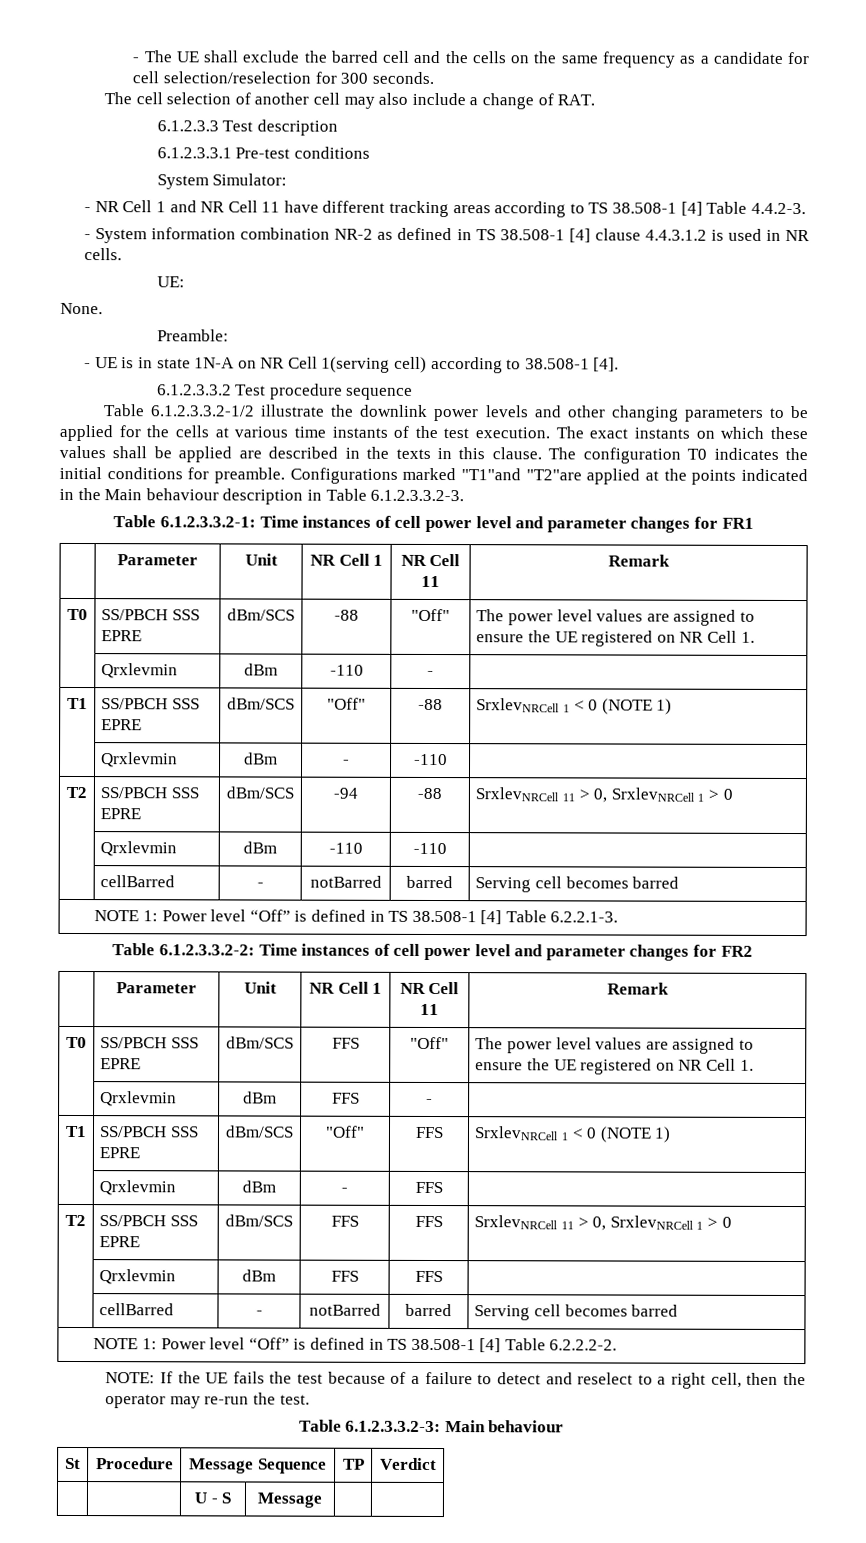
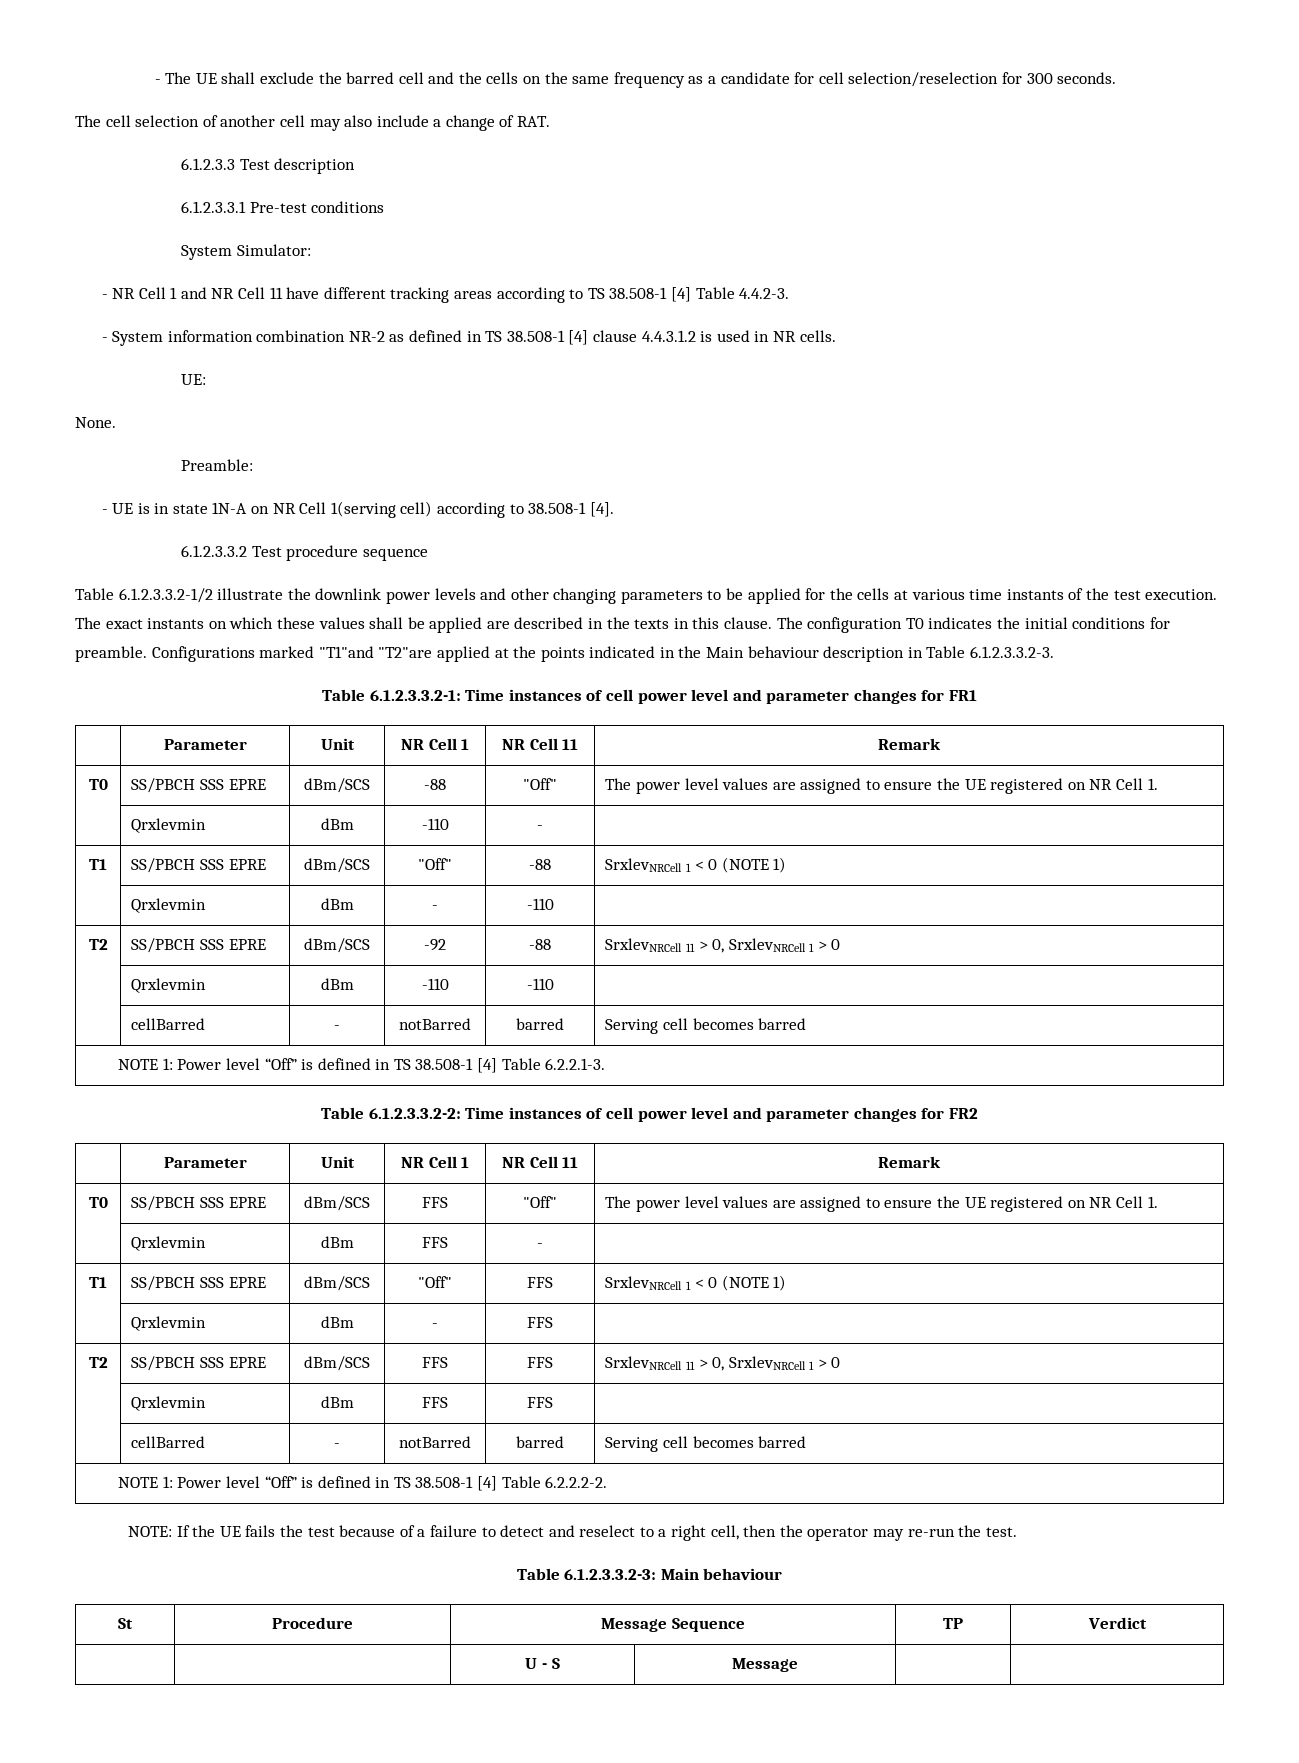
- T2 | SS/PBCH SSS EPRE | dBm/SCS | -94 | -88 | SrxlevNRCell 11 > 0, SrxlevNRCell 1 > 0
+ T2 | SS/PBCH SSS EPRE | dBm/SCS | -92 | -88 | SrxlevNRCell 11 > 0, SrxlevNRCell 1 > 0

